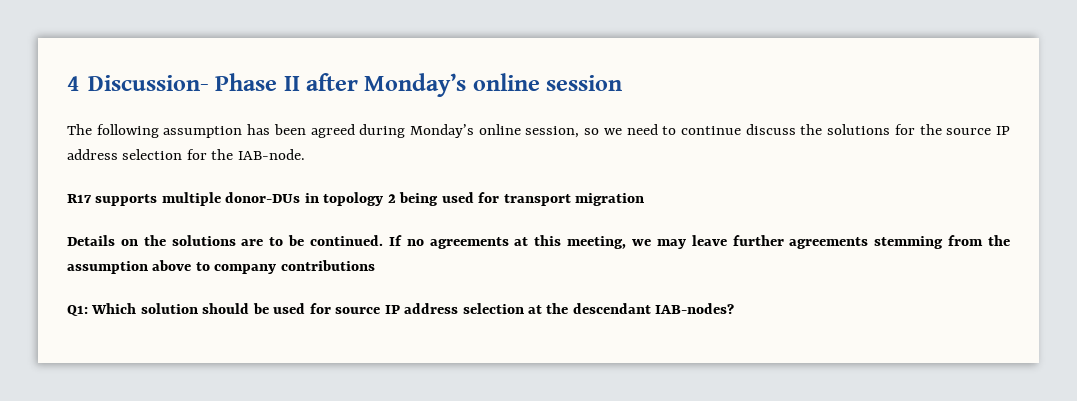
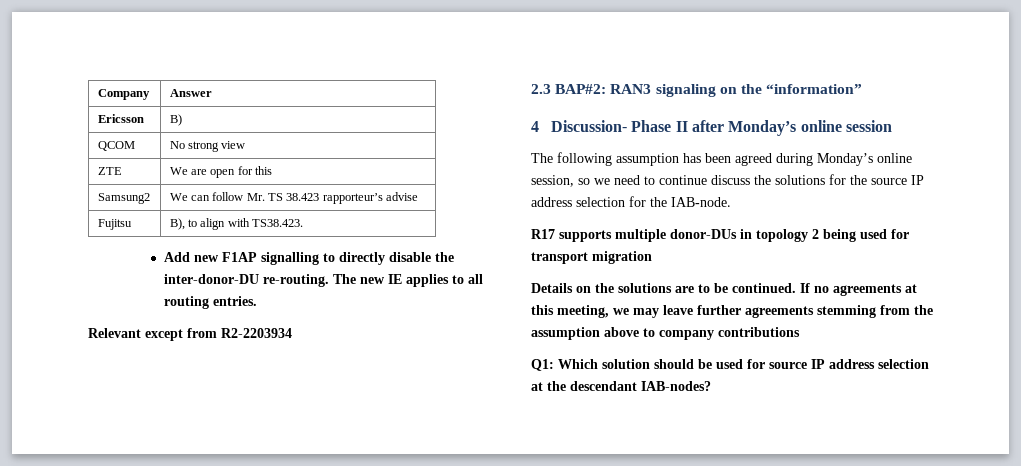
+ Company | Answer
+ Ericsson | B)
+ QCOM | No strong view
+ ZTE | We are open for this
+ Samsung2 | We can follow Mr. TS 38.423 rapporteur’s advise
+ Fujitsu | B), to align with TS38.423.
+ Add new F1AP signalling to directly disable the inter-donor-DU re-routing. The new IE applies to all routing entries.
+ Relevant except from R2-2203934
+ 2.3 BAP#2: RAN3 signaling on the “information”

